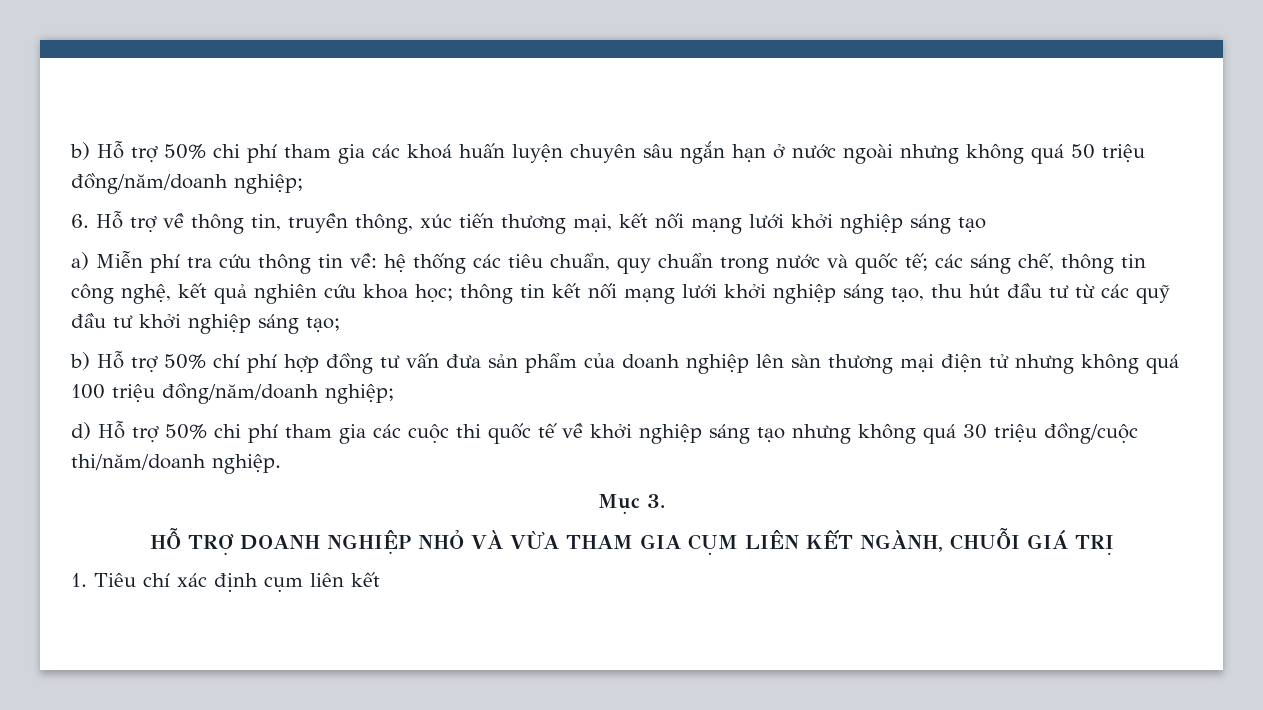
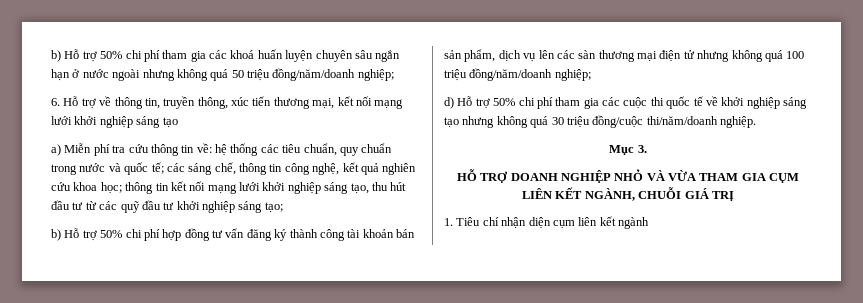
- b) Hỗ trợ 50% chí phí hợp đồng tư vấn đưa sản phẩm của doanh nghiệp lên sàn thương mại điện tử nhưng không quá 100 triệu đồng/năm/doanh nghiệp;
+ b) Hỗ trợ 50% chi phí hợp đồng tư vấn đăng ký thành công tài khoản bán sản phẩm, dịch vụ lên các sàn thương mại điện tử nhưng không quá 100 triệu đồng/năm/doanh nghiệp;
- 1. Tiêu chí xác định cụm liên kết
+ 1. Tiêu chí nhận diện cụm liên kết ngành

